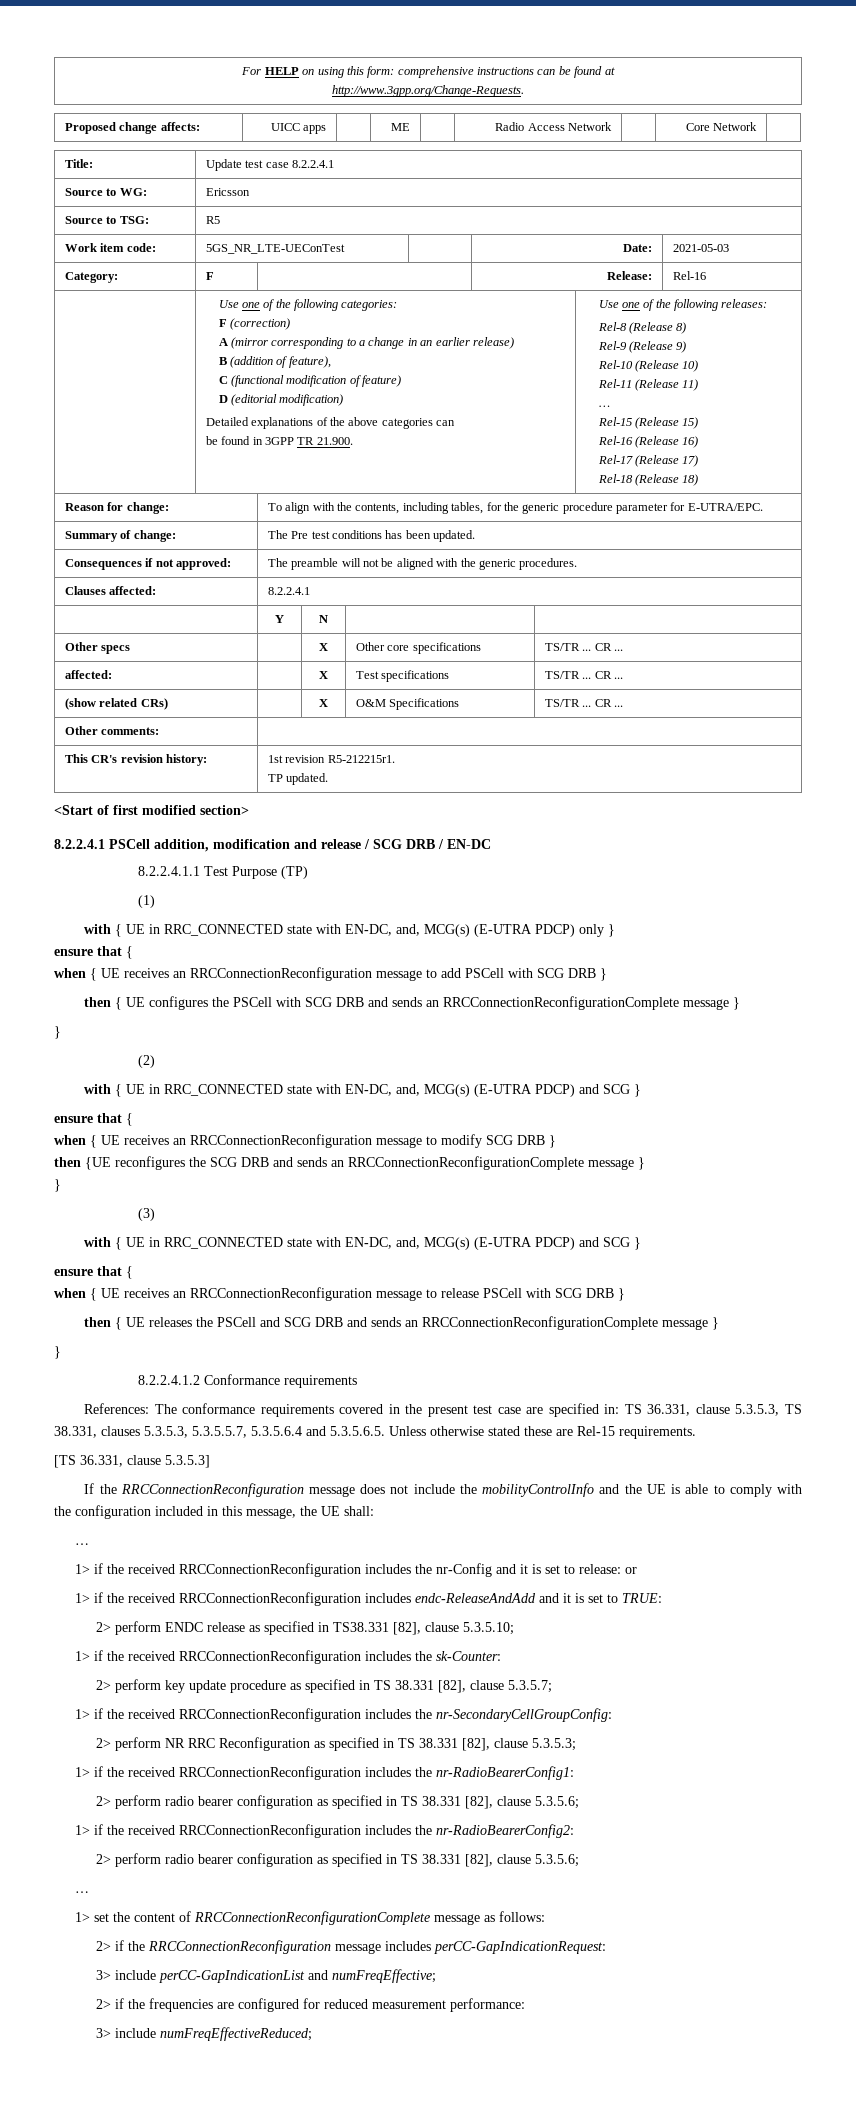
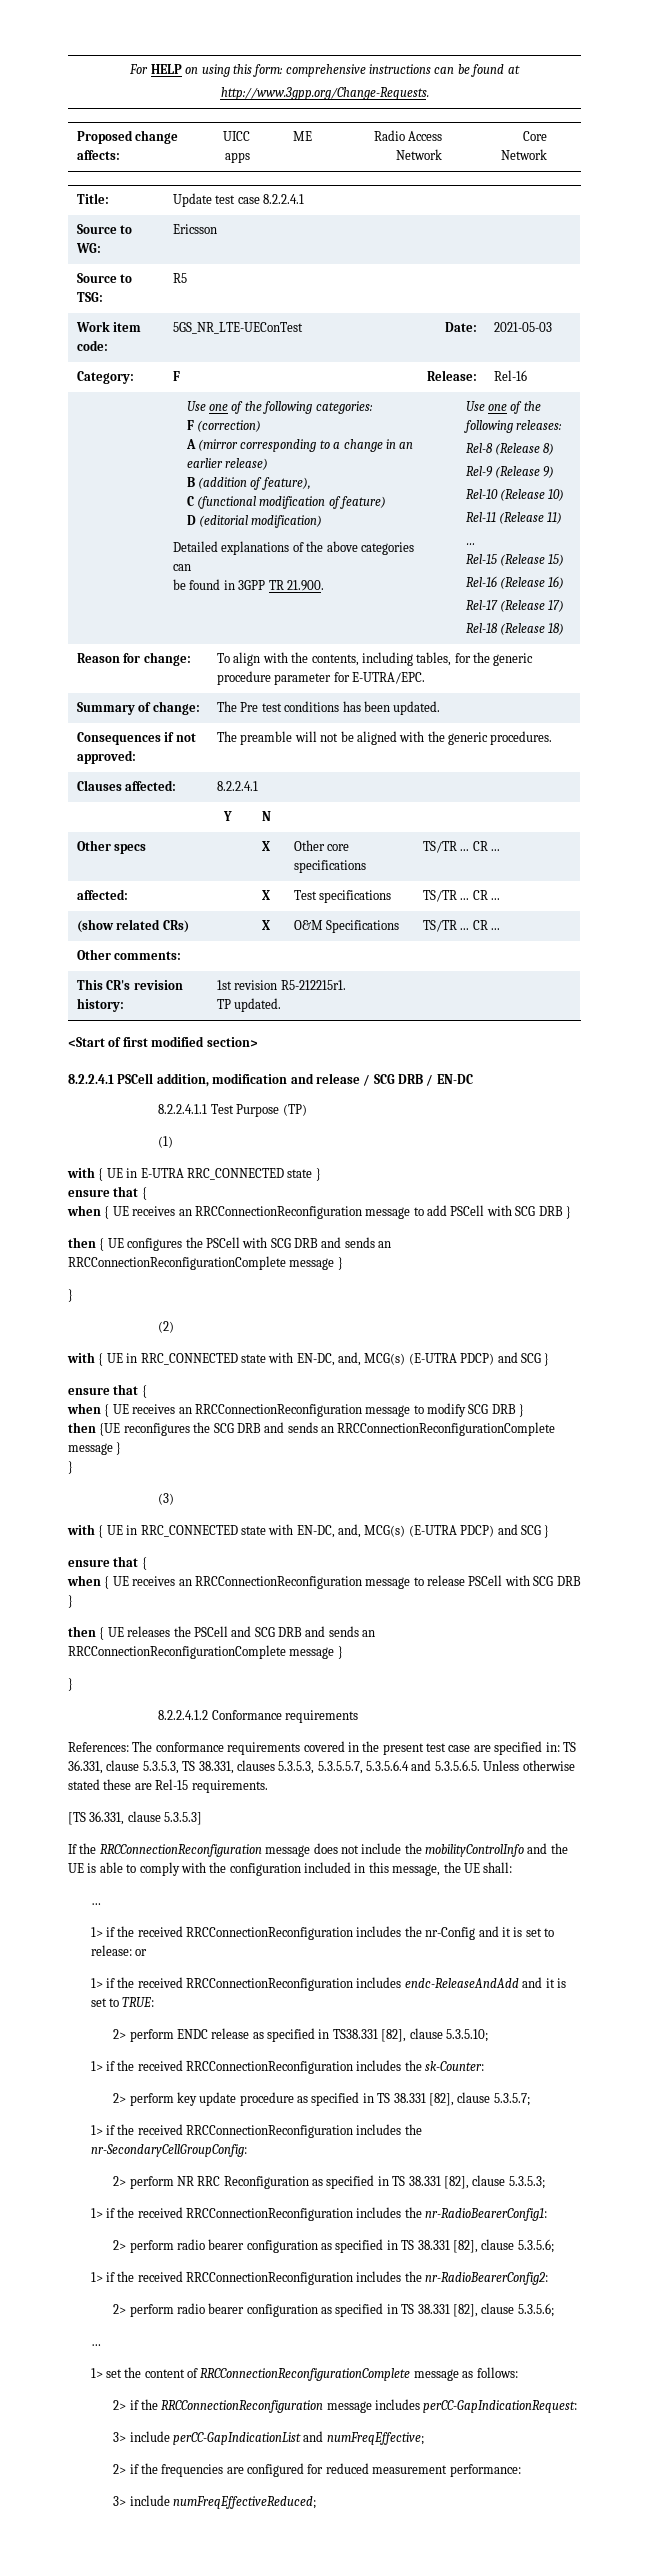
- with { UE in RRC_CONNECTED state with EN-DC, and, MCG(s) (E-UTRA PDCP) only }
+ with { UE in E-UTRA RRC_CONNECTED state }

